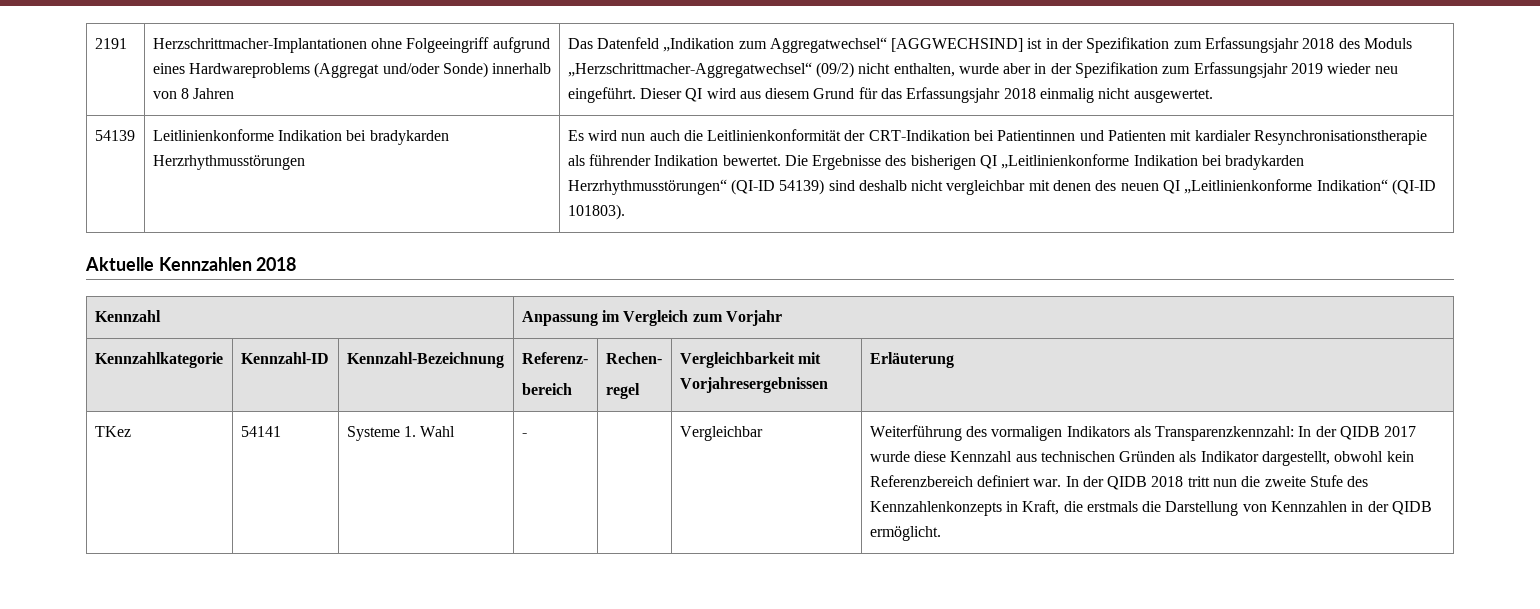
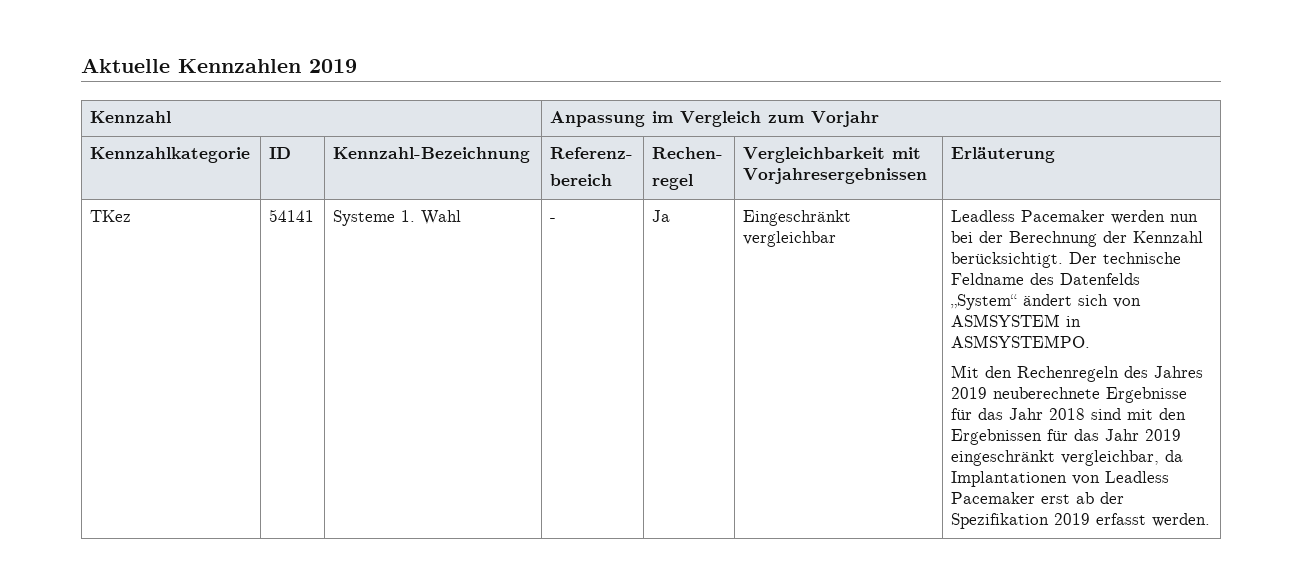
- 2191 | Herzschrittmacher-Implantationen ohne Folgeeingriff aufgrund eines Hardwareproblems (Aggregat und/oder Sonde) innerhalb von 8 Jahren | Das Datenfeld „Indikation zum Aggregatwechsel“ [AGGWECHSIND] ist in der Spezifikation zum Erfassungsjahr 2018 des Moduls „Herzschrittmacher-Aggregatwechsel“ (09/2) nicht enthalten, wurde aber in der Spezifikation zum Erfassungsjahr 2019 wieder neu eingeführt. Dieser QI wird aus diesem Grund für das Erfassungsjahr 2018 einmalig nicht ausgewertet.
- 54139 | Leitlinienkonforme Indikation bei bradykarden Herzrhythmusstörungen | Es wird nun auch die Leitlinienkonformität der CRT-Indikation bei Patientinnen und Patienten mit kardialer Resynchronisationstherapie als führender Indikation bewertet. Die Ergebnisse des bisherigen QI „Leitlinienkonforme Indikation bei bradykarden Herzrhythmusstörungen“ (QI-ID 54139) sind deshalb nicht vergleichbar mit denen des neuen QI „Leitlinienkonforme Indikation“ (QI-ID 101803).
- Aktuelle Kennzahlen 2018
+ Aktuelle Kennzahlen 2019
- Kennzahlkategorie | Kennzahl-ID | Kennzahl-Bezeichnung | Referenz-
+ Kennzahlkategorie | ID | Kennzahl-Bezeichnung | Referenz-
- Vergleichbar | Weiterführung des vormaligen Indikators als Transparenzkennzahl: In der QIDB 2017 wurde diese Kennzahl aus technischen Gründen als Indikator dargestellt, obwohl kein Referenzbereich definiert war. In der QIDB 2018 tritt nun die zweite Stufe des Kennzahlenkonzepts in Kraft, die erstmals die Darstellung von Kennzahlen in der QIDB ermöglicht.
+ Ja | Eingeschränkt vergleichbar | Leadless Pacemaker werden nun bei der Berechnung der Kennzahl berücksichtigt. Der technische Feldname des Datenfelds „System“ ändert sich von ASMSYSTEM in ASMSYSTEMPO.
+ Mit den Rechenregeln des Jahres 2019 neuberechnete Ergebnisse für das Jahr 2018 sind mit den Ergebnissen für das Jahr 2019 eingeschränkt vergleichbar, da Implantationen von Leadless Pacemaker erst ab der Spezifikation 2019 erfasst werden.

